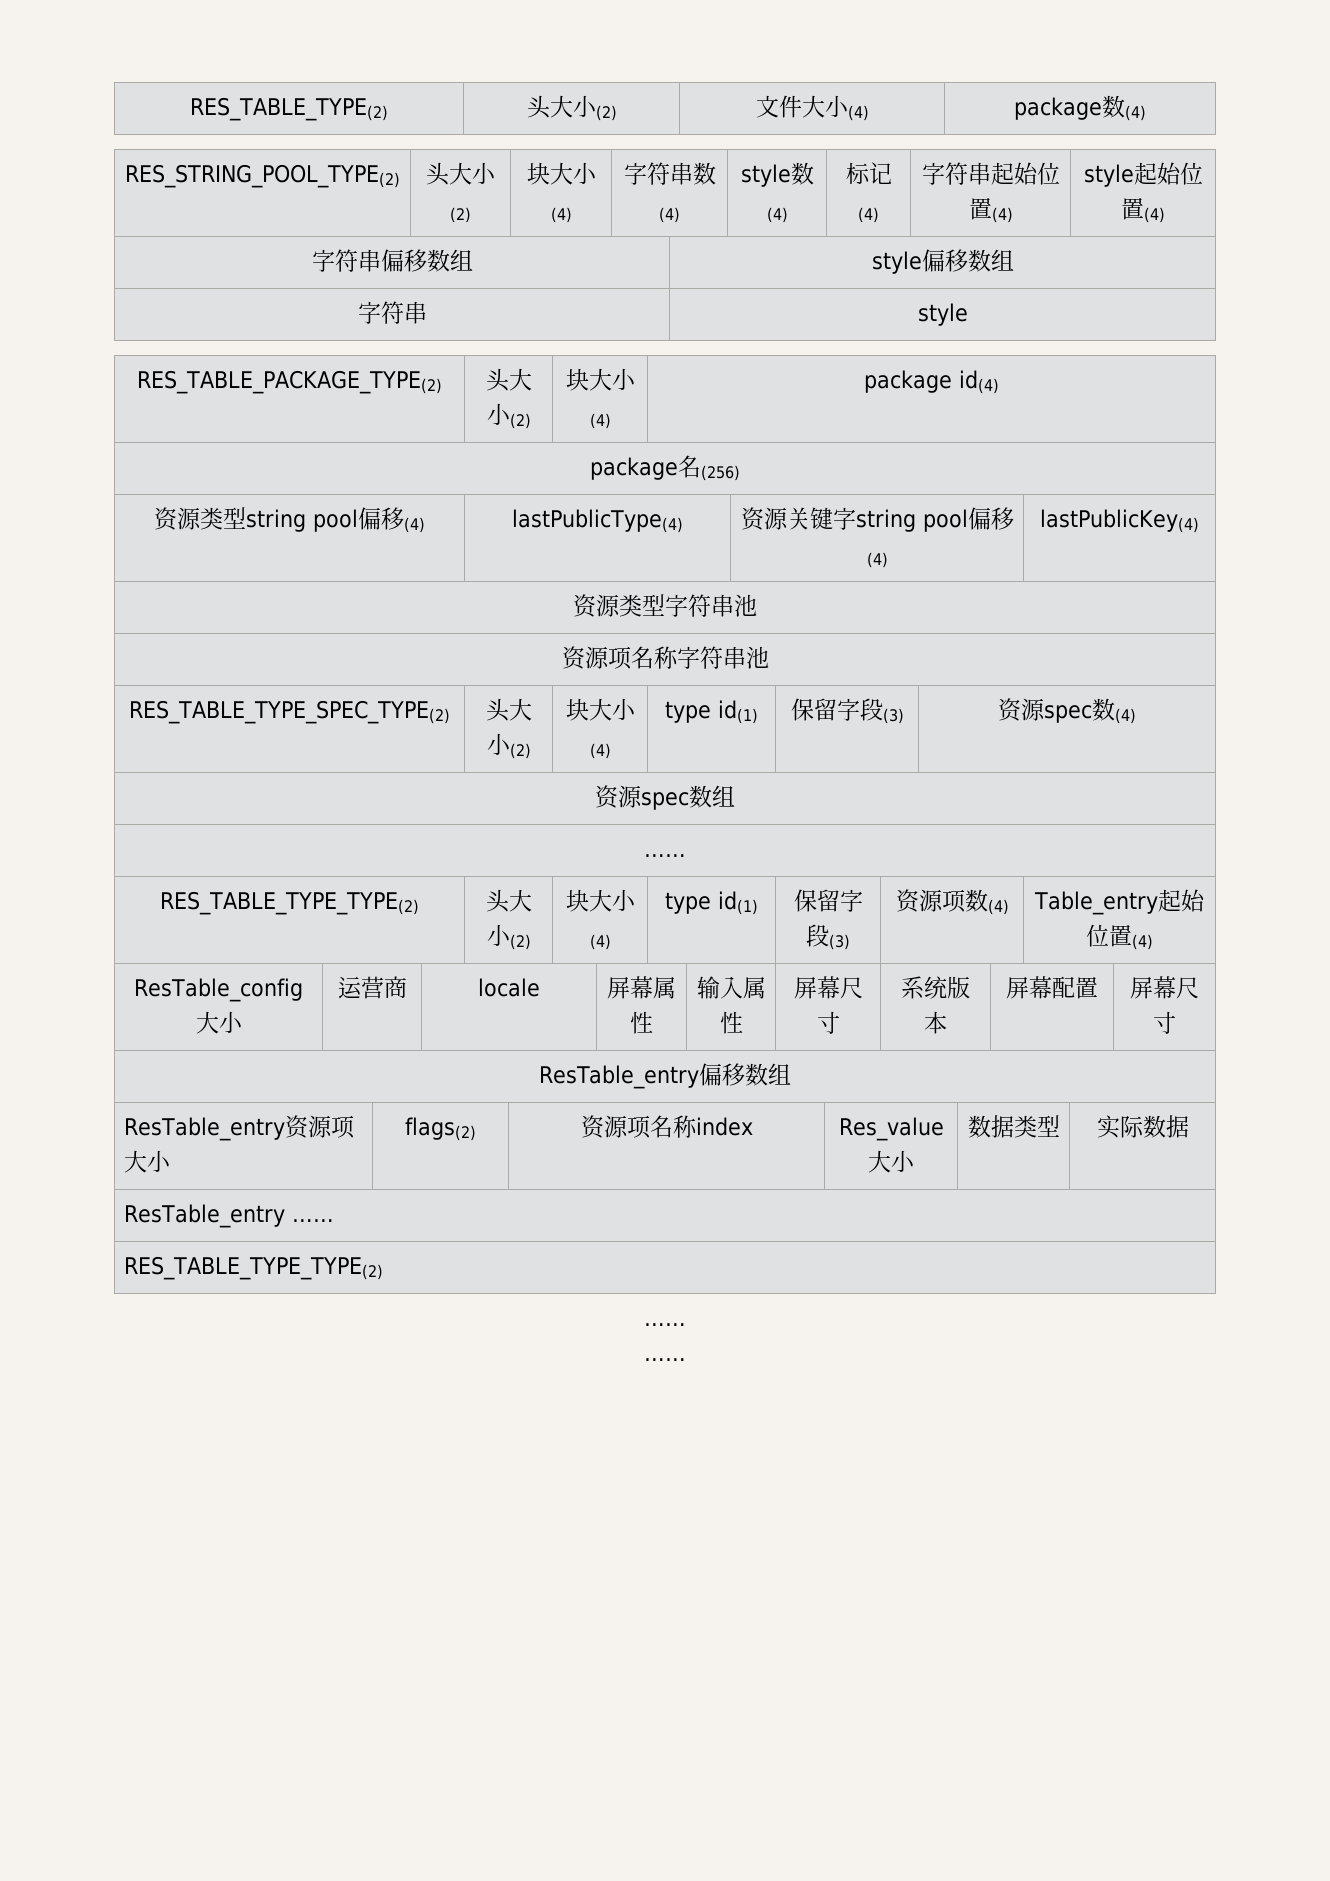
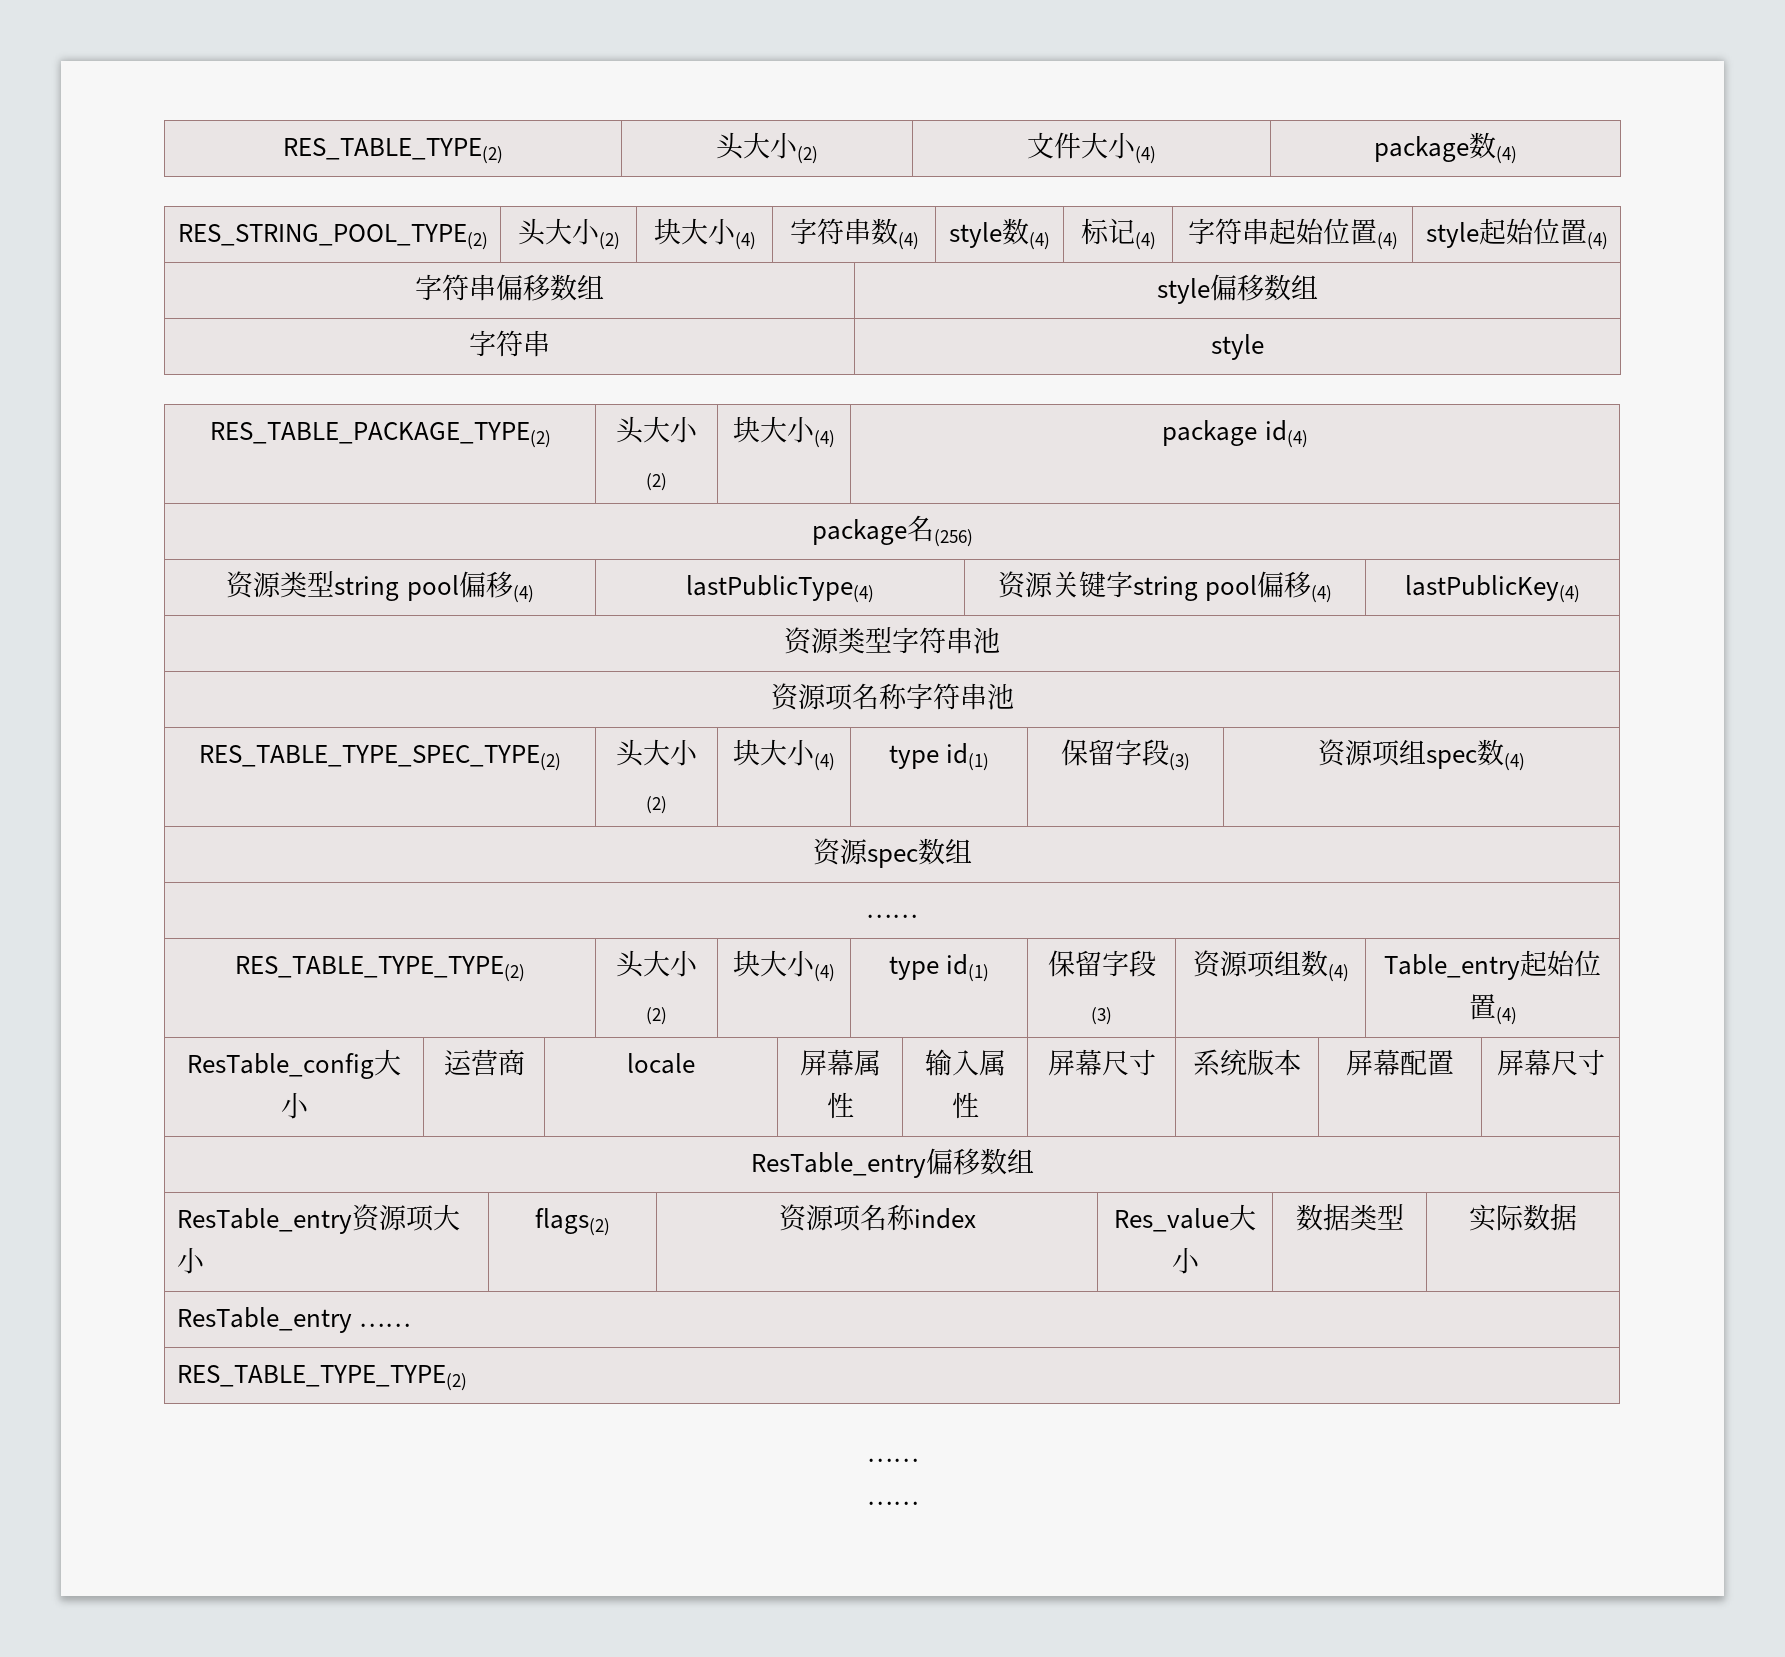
- RES_TABLE_TYPE_SPEC_TYPE(2) | 头大小(2) | 块大小(4) | type id(1) | 保留字段(3) | 资源spec数(4)
+ RES_TABLE_TYPE_SPEC_TYPE(2) | 头大小(2) | 块大小(4) | type id(1) | 保留字段(3) | 资源项组spec数(4)
- RES_TABLE_TYPE_TYPE(2) | 头大小(2) | 块大小(4) | type id(1) | 保留字段(3) | 资源项数(4) | Table_entry起始位置(4)
+ RES_TABLE_TYPE_TYPE(2) | 头大小(2) | 块大小(4) | type id(1) | 保留字段(3) | 资源项组数(4) | Table_entry起始位置(4)

